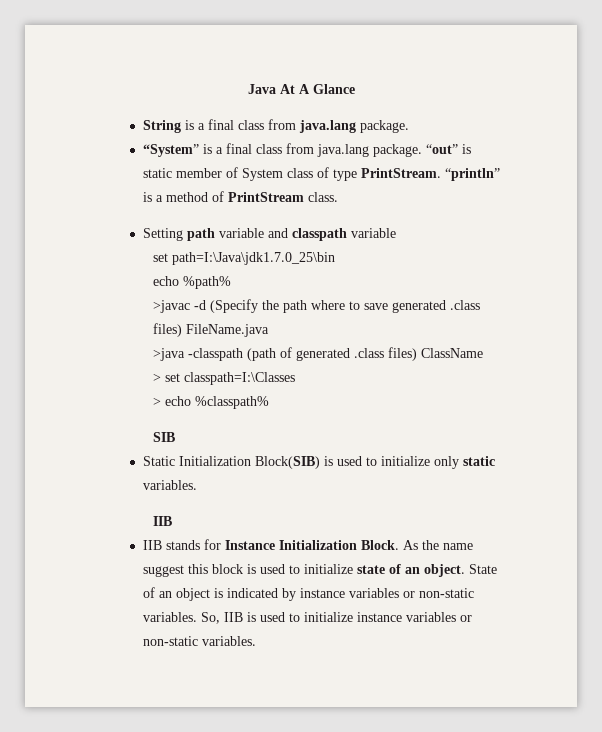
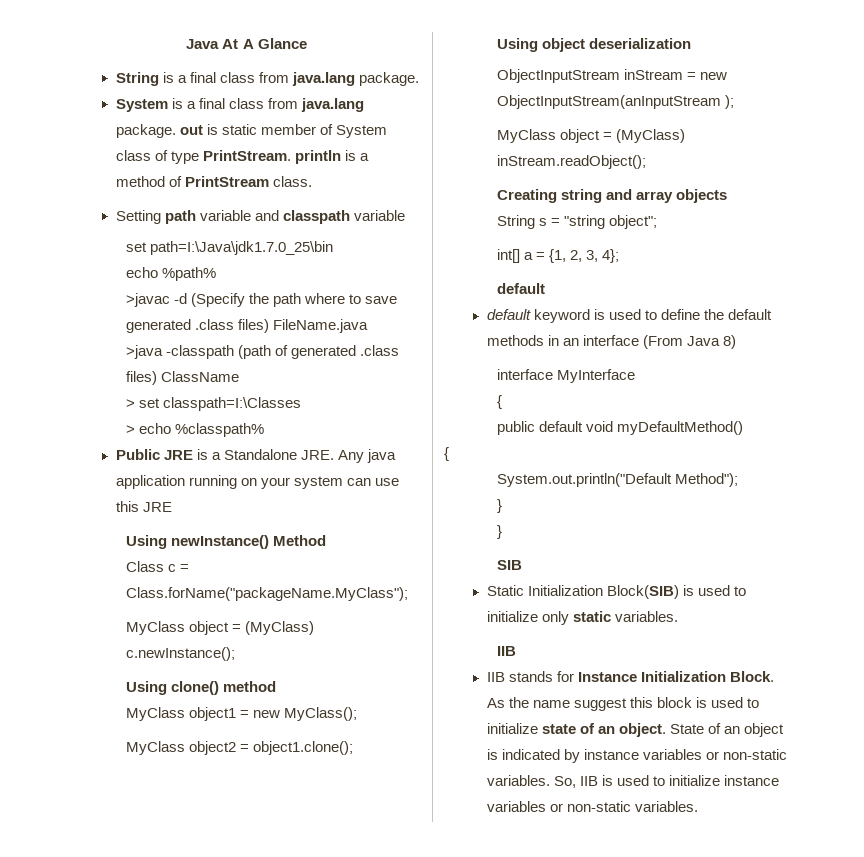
- “System” is a final class from java.lang package. “out” is static member of System class of type PrintStream. “println” is a method of PrintStream class.
+ System is a final class from java.lang package. out is static member of System class of type PrintStream. println is a method of PrintStream class.
+ Public JRE is a Standalone JRE. Any java application running on your system can use this JRE
+ Using newInstance() Method
+ Class c = Class.forName("packageName.MyClass");
+ MyClass object = (MyClass) c.newInstance();
+ Using clone() method
+ MyClass object1 = new MyClass();
+ MyClass object2 = object1.clone();
+ Using object deserialization
+ ObjectInputStream inStream = new ObjectInputStream(anInputStream );
+ MyClass object = (MyClass) inStream.readObject();
+ Creating string and array objects
+ String s = "string object";
+ int[] a = {1, 2, 3, 4};
+ default
+ default keyword is used to define the default methods in an interface (From Java 8)
+ interface MyInterface
+ {
+ public default void myDefaultMethod()
+ {
+ System.out.println("Default Method");
+ }
+ }

